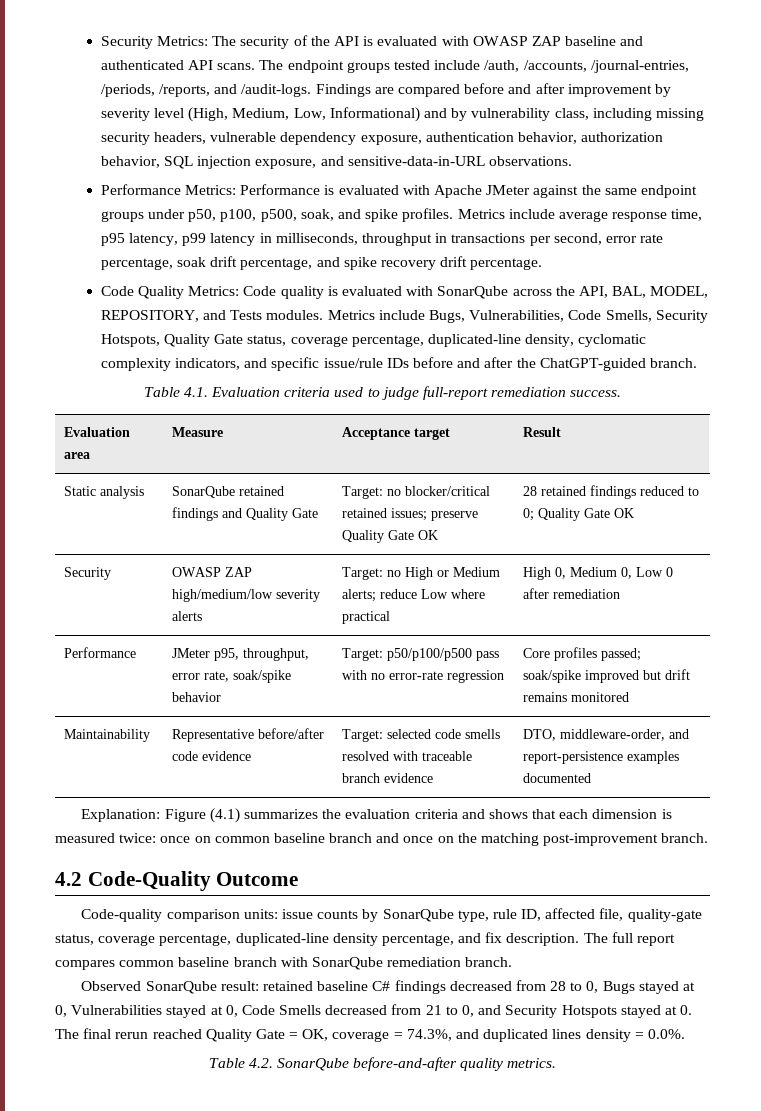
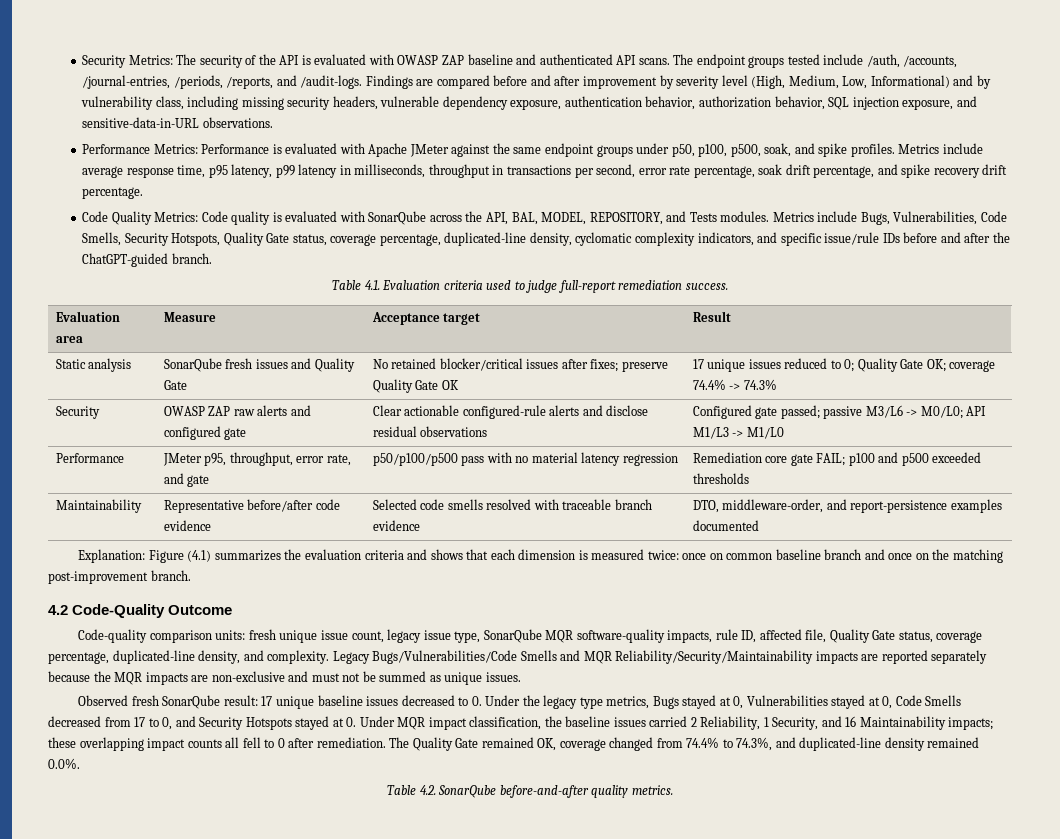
- Static analysis | SonarQube retained findings and Quality Gate | Target: no blocker/critical retained issues; preserve Quality Gate OK | 28 retained findings reduced to 0; Quality Gate OK
+ Static analysis | SonarQube fresh issues and Quality Gate | No retained blocker/critical issues after fixes; preserve Quality Gate OK | 17 unique issues reduced to 0; Quality Gate OK; coverage 74.4% -> 74.3%
- Security | OWASP ZAP high/medium/low severity alerts | Target: no High or Medium alerts; reduce Low where practical | High 0, Medium 0, Low 0 after remediation
+ Security | OWASP ZAP raw alerts and configured gate | Clear actionable configured-rule alerts and disclose residual observations | Configured gate passed; passive M3/L6 -> M0/L0; API M1/L3 -> M1/L0
- Performance | JMeter p95, throughput, error rate, soak/spike behavior | Target: p50/p100/p500 pass with no error-rate regression | Core profiles passed; soak/spike improved but drift remains monitored
+ Performance | JMeter p95, throughput, error rate, and gate | p50/p100/p500 pass with no material latency regression | Remediation core gate FAIL; p100 and p500 exceeded thresholds
- Maintainability | Representative before/after code evidence | Target: selected code smells resolved with traceable branch evidence | DTO, middleware-order, and report-persistence examples documented
+ Maintainability | Representative before/after code evidence | Selected code smells resolved with traceable branch evidence | DTO, middleware-order, and report-persistence examples documented
- Code-quality comparison units: issue counts by SonarQube type, rule ID, affected file, quality-gate status, coverage percentage, duplicated-line density percentage, and fix description. The full report compares common baseline branch with SonarQube remediation branch.
+ Code-quality comparison units: fresh unique issue count, legacy issue type, SonarQube MQR software-quality impacts, rule ID, affected file, Quality Gate status, coverage percentage, duplicated-line density, and complexity. Legacy Bugs/Vulnerabilities/Code Smells and MQR Reliability/Security/Maintainability impacts are reported separately because the MQR impacts are non-exclusive and must not be summed as unique issues.
- Observed SonarQube result: retained baseline C# findings decreased from 28 to 0, Bugs stayed at 0, Vulnerabilities stayed at 0, Code Smells decreased from 21 to 0, and Security Hotspots stayed at 0. The final rerun reached Quality Gate = OK, coverage = 74.3%, and duplicated lines density = 0.0%.
+ Observed fresh SonarQube result: 17 unique baseline issues decreased to 0. Under the legacy type metrics, Bugs stayed at 0, Vulnerabilities stayed at 0, Code Smells decreased from 17 to 0, and Security Hotspots stayed at 0. Under MQR impact classification, the baseline issues carried 2 Reliability, 1 Security, and 16 Maintainability impacts; these overlapping impact counts all fell to 0 after remediation. The Quality Gate remained OK, coverage changed from 74.4% to 74.3%, and duplicated-line density remained 0.0%.

